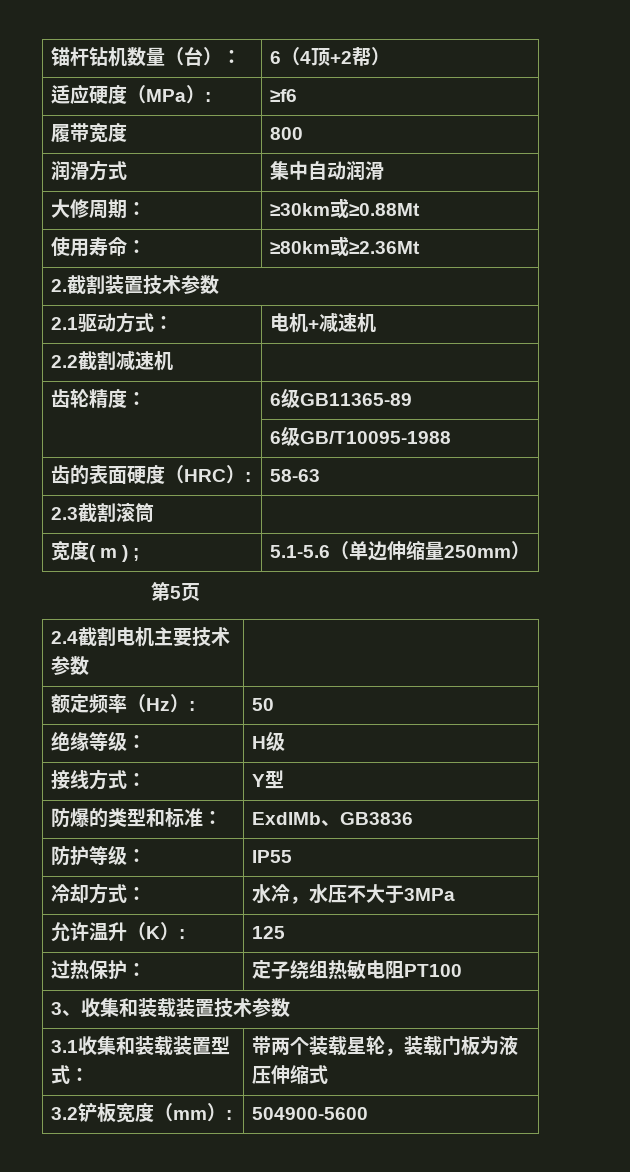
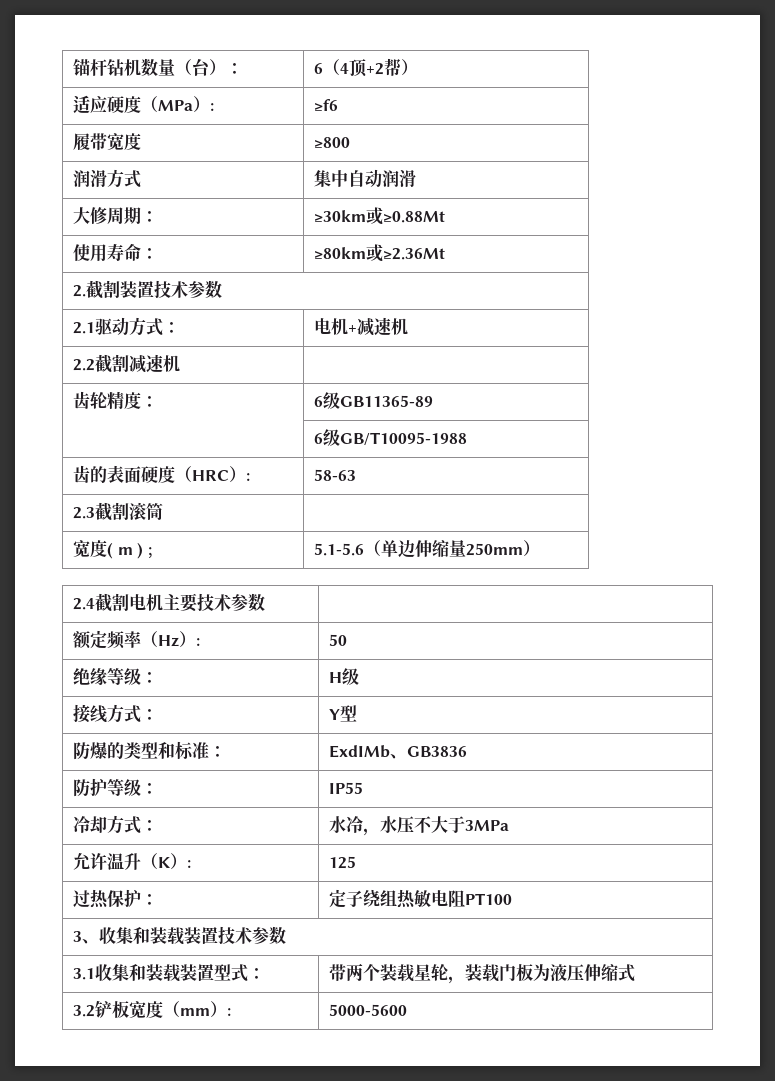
- 履带宽度 | 800
+ 履带宽度 | ≥800
- 第5页
- 3.2铲板宽度（mm）: | 504900-5600
+ 3.2铲板宽度（mm）: | 5000-5600

